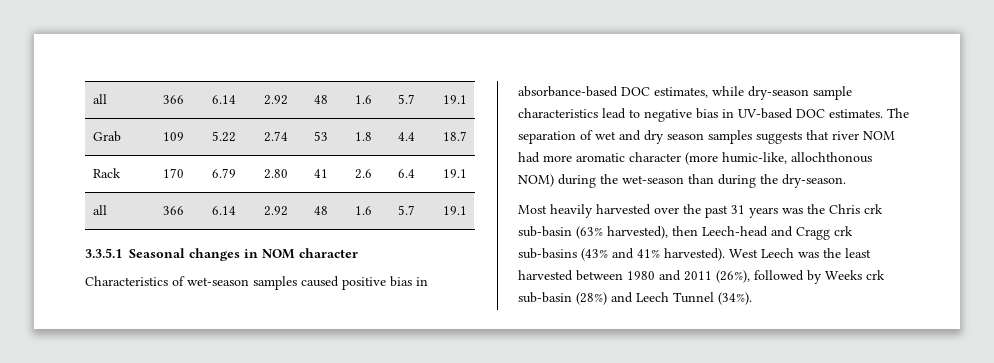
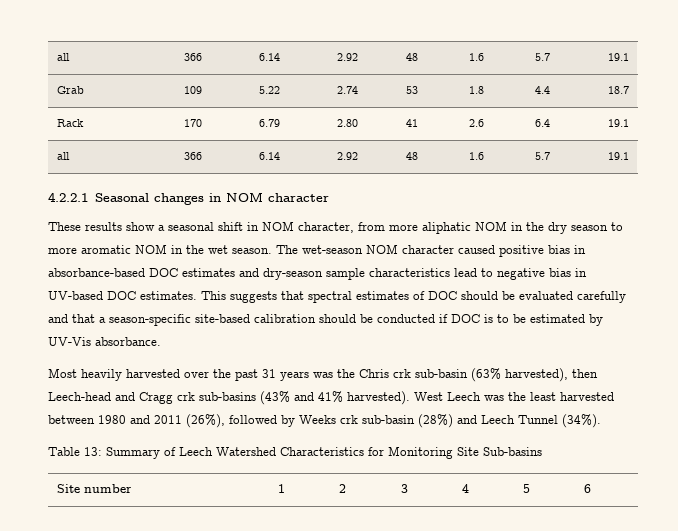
- 3.3.5.1 Seasonal changes in NOM character
+ 4.2.2.1 Seasonal changes in NOM character
- Characteristics of wet-season samples caused positive bias in absorbance-based DOC estimates, while dry-season sample characteristics lead to negative bias in UV-based DOC estimates.
+ These results show a seasonal shift in NOM character, from more aliphatic NOM in the dry season to more aromatic NOM in the wet season. The wet-season NOM character caused positive bias in absorbance-based DOC estimates and dry-season sample characteristics lead to negative bias in UV-based DOC estimates.
- The separation of wet and dry season samples suggests that river NOM had more aromatic character (more humic-like, allochthonous NOM) during the wet-season than during the dry-season.
+ This suggests that spectral estimates of DOC should be evaluated carefully and that a season-specific site-based calibration should be conducted if DOC is to be estimated by UV-Vis absorbance.
+ Table 13: Summary of Leech Watershed Characteristics for Monitoring Site Sub-basins
+ Site number | 1 | 2 | 3 | 4 | 5 | 6

